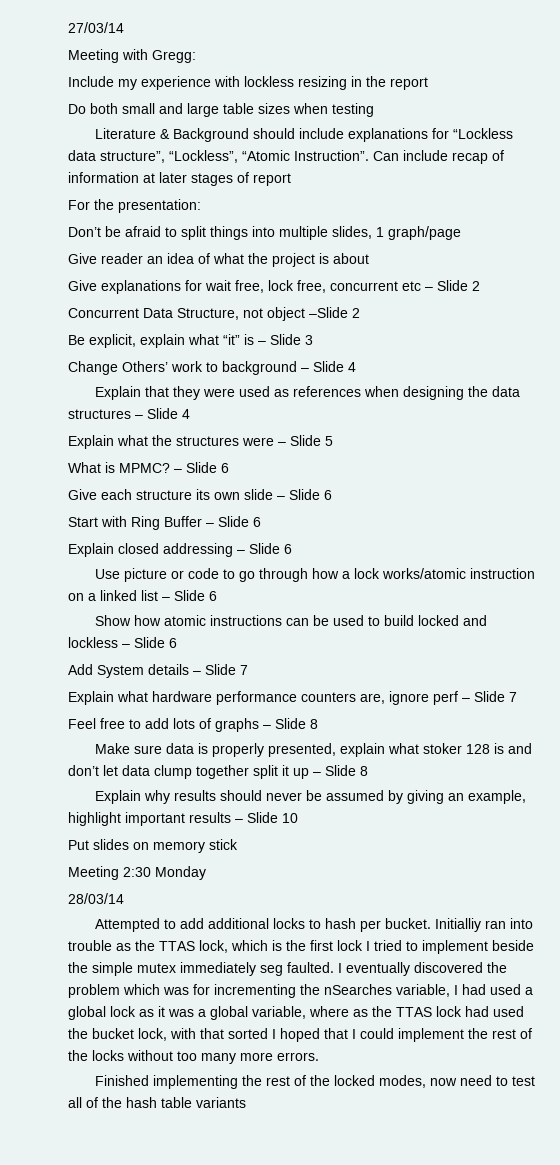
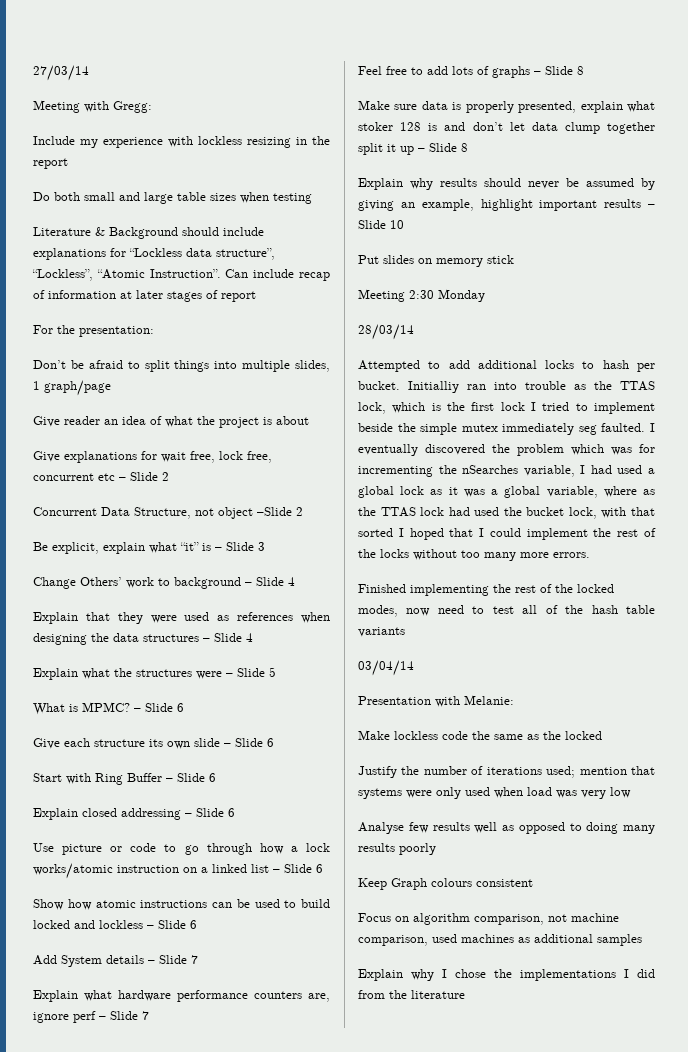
+ 03/04/14
+ Presentation with Melanie:
+ Make lockless code the same as the locked
+ Justify the number of iterations used; mention that systems were only used when load was very low
+ Analyse few results well as opposed to doing many results poorly
+ Keep Graph colours consistent
+ Focus on algorithm comparison, not machine comparison, used machines as additional samples
+ Explain why I chose the implementations I did from the literature

